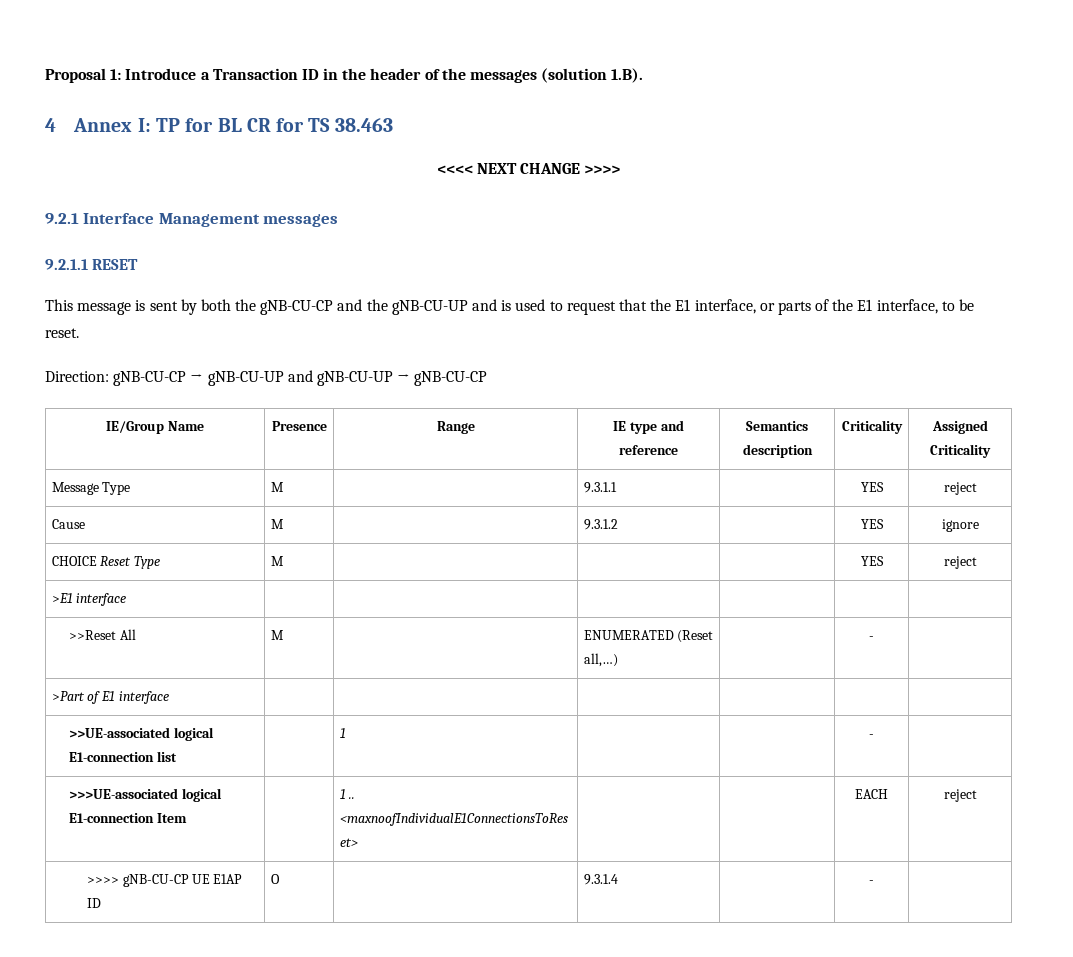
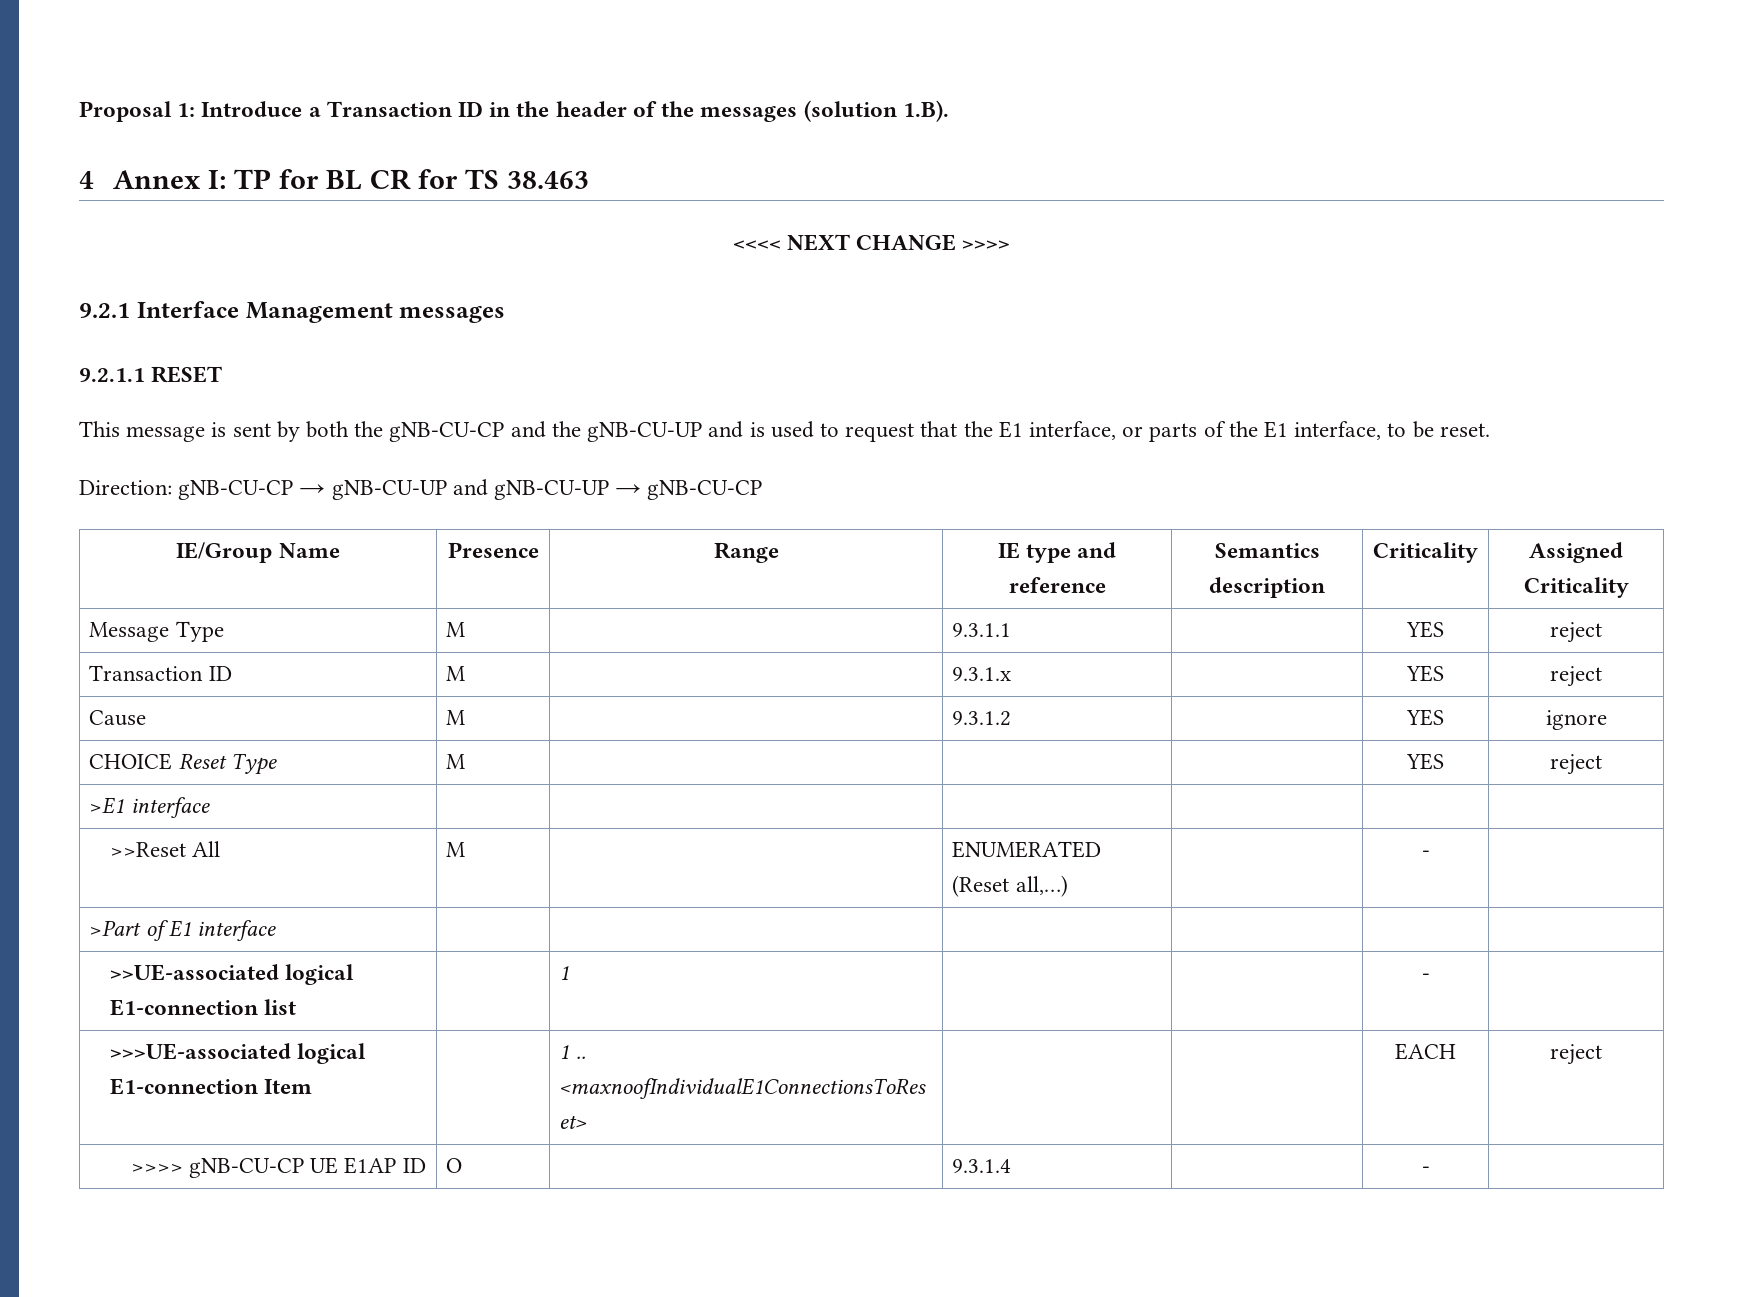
+ Transaction ID | M | | 9.3.1.x | | YES | reject

